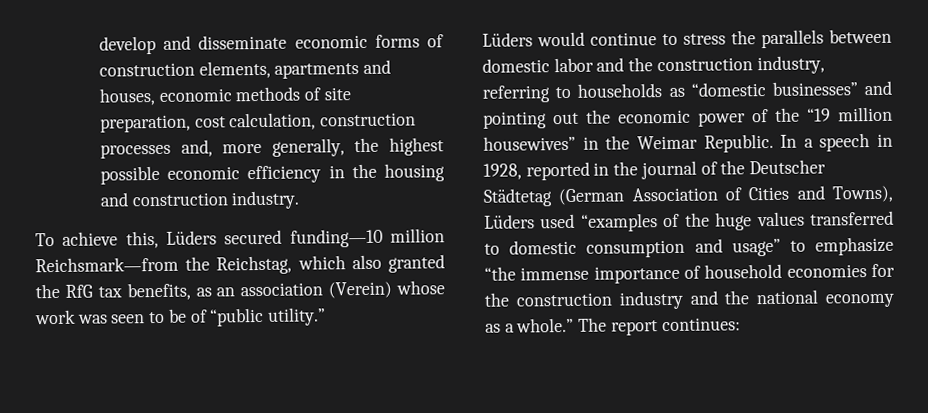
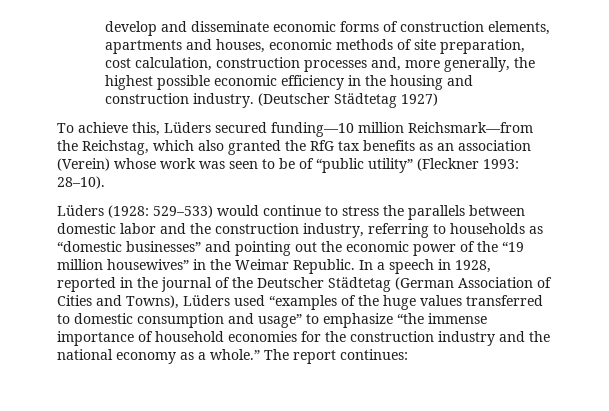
+ (Deutscher Städtetag 1927)
- To achieve this, Lüders secured funding—10 million Reichsmark—from the Reichstag, which also granted the RfG tax benefits, as an association (Verein) whose work was seen to be of “public utility.”
- Lüders would continue to stress the parallels between domestic labor and the construction industry, referring to households as “domestic businesses” and pointing out the economic power of the “19 million housewives” in the Weimar Republic.
+ To achieve this, Lüders secured funding—10 million Reichsmark—from the Reichstag, which also granted the RfG tax benefits as an association (Verein) whose work was seen to be of “public utility” (Fleckner 1993: 28–10).
+ Lüders (1928: 529–533) would continue to stress the parallels between domestic labor and the construction industry, referring to households as “domestic businesses” and pointing out the economic power of the “19 million housewives” in the Weimar Republic.

